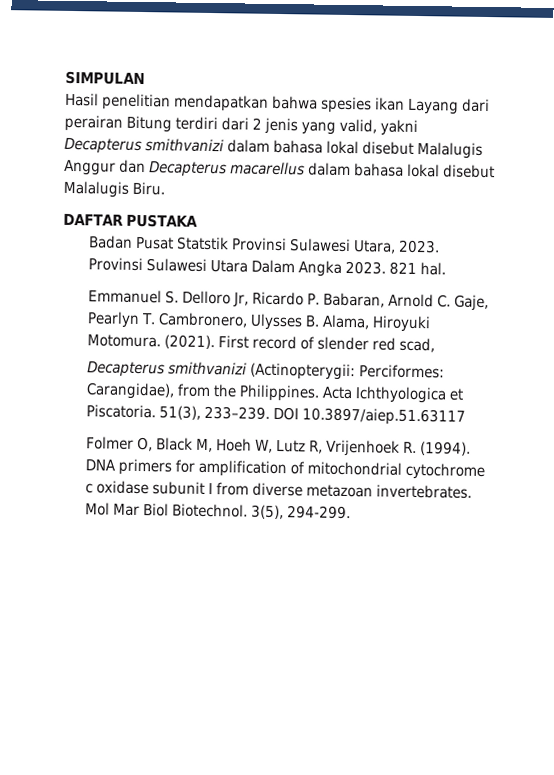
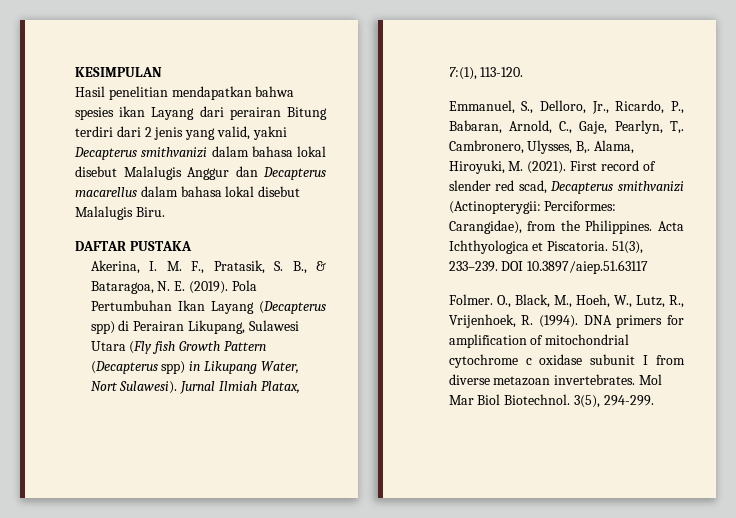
- SIMPULAN
+ KESIMPULAN
- Badan Pusat Statstik Provinsi Sulawesi Utara, 2023. Provinsi Sulawesi Utara Dalam Angka 2023. 821 hal.
- Emmanuel S. Delloro Jr, Ricardo P. Babaran, Arnold C. Gaje, Pearlyn T. Cambronero, Ulysses B. Alama, Hiroyuki Motomura. (2021).
+ Akerina, I. M. F., Pratasik, S. B., & Bataragoa, N. E. (2019). Pola Pertumbuhan Ikan Layang (Decapterus spp) di Perairan Likupang, Sulawesi Utara (Fly fish Growth Pattern (Decapterus spp) in Likupang Water, Nort Sulawesi). Jurnal Ilmiah Platax, 7:(1), 113-120.
+ Emmanuel, S., Delloro, Jr., Ricardo, P., Babaran, Arnold, C., Gaje, Pearlyn, T,. Cambronero, Ulysses, B,. Alama, Hiroyuki, M. (2021).
- First record of slender red scad,
- Decapterus smithvanizi (Actinopterygii: Perciformes: Carangidae), from the Philippines.
+ First record of slender red scad, Decapterus smithvanizi (Actinopterygii: Perciformes: Carangidae), from the Philippines.
- Folmer O, Black M, Hoeh W, Lutz R, Vrijenhoek R. (1994).
+ Folmer. O., Black, M., Hoeh, W., Lutz, R., Vrijenhoek, R. (1994).

